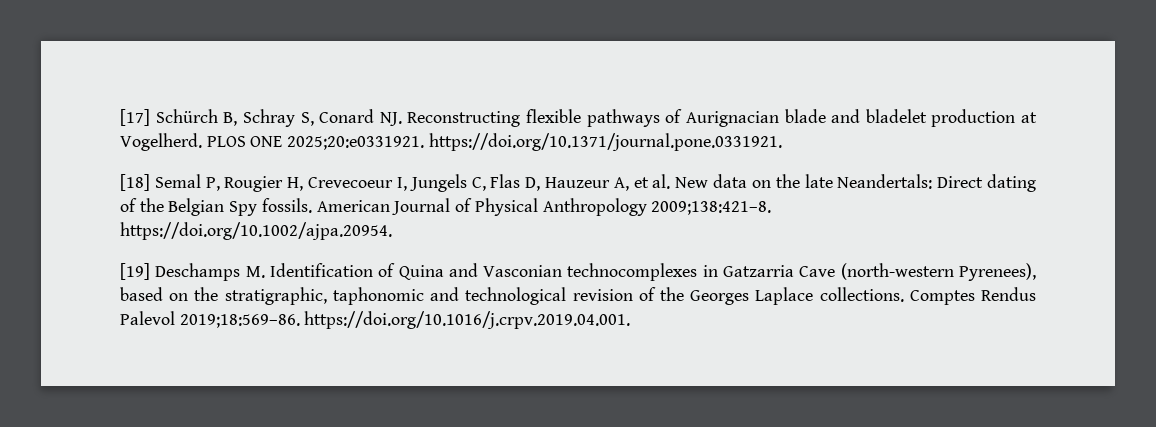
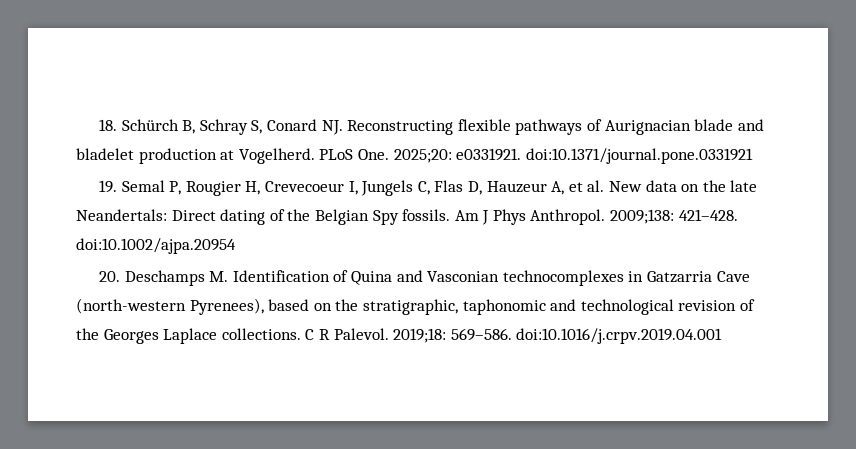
- [17] Schürch B, Schray S, Conard NJ. Reconstructing flexible pathways of Aurignacian blade and bladelet production at Vogelherd.
+ 18. Schürch B, Schray S, Conard NJ. Reconstructing flexible pathways of Aurignacian blade and bladelet production at Vogelherd.
- PLOS ONE 2025;20:e0331921. https://doi.org/10.1371/journal.pone.0331921.
- [18] Semal P, Rougier H, Crevecoeur I, Jungels C, Flas D, Hauzeur A, et al. New data on the late Neandertals: Direct dating of the Belgian Spy fossils.
+ PLoS One. 2025;20: e0331921. doi:10.1371/journal.pone.0331921
+ 19. Semal P, Rougier H, Crevecoeur I, Jungels C, Flas D, Hauzeur A, et al. New data on the late Neandertals: Direct dating of the Belgian Spy fossils.
- American Journal of Physical Anthropology 2009;138:421–8. https://doi.org/10.1002/ajpa.20954.
- [19] Deschamps M. Identification of Quina and Vasconian technocomplexes in Gatzarria Cave (north-western Pyrenees), based on the stratigraphic, taphonomic and technological revision of the Georges Laplace collections.
+ Am J Phys Anthropol. 2009;138: 421–428. doi:10.1002/ajpa.20954
+ 20. Deschamps M. Identification of Quina and Vasconian technocomplexes in Gatzarria Cave (north-western Pyrenees), based on the stratigraphic, taphonomic and technological revision of the Georges Laplace collections.
- Comptes Rendus Palevol 2019;18:569–86. https://doi.org/10.1016/j.crpv.2019.04.001.
+ C R Palevol. 2019;18: 569–586. doi:10.1016/j.crpv.2019.04.001

